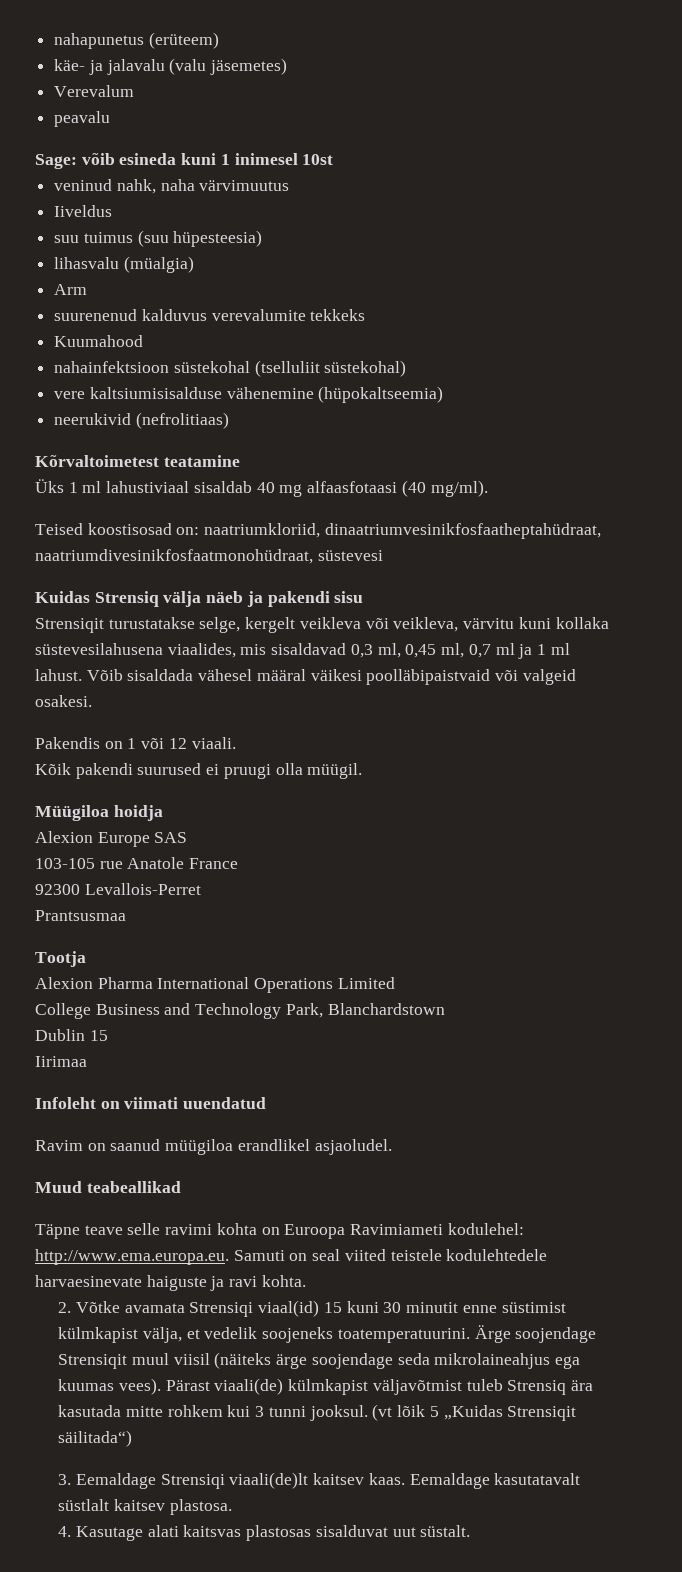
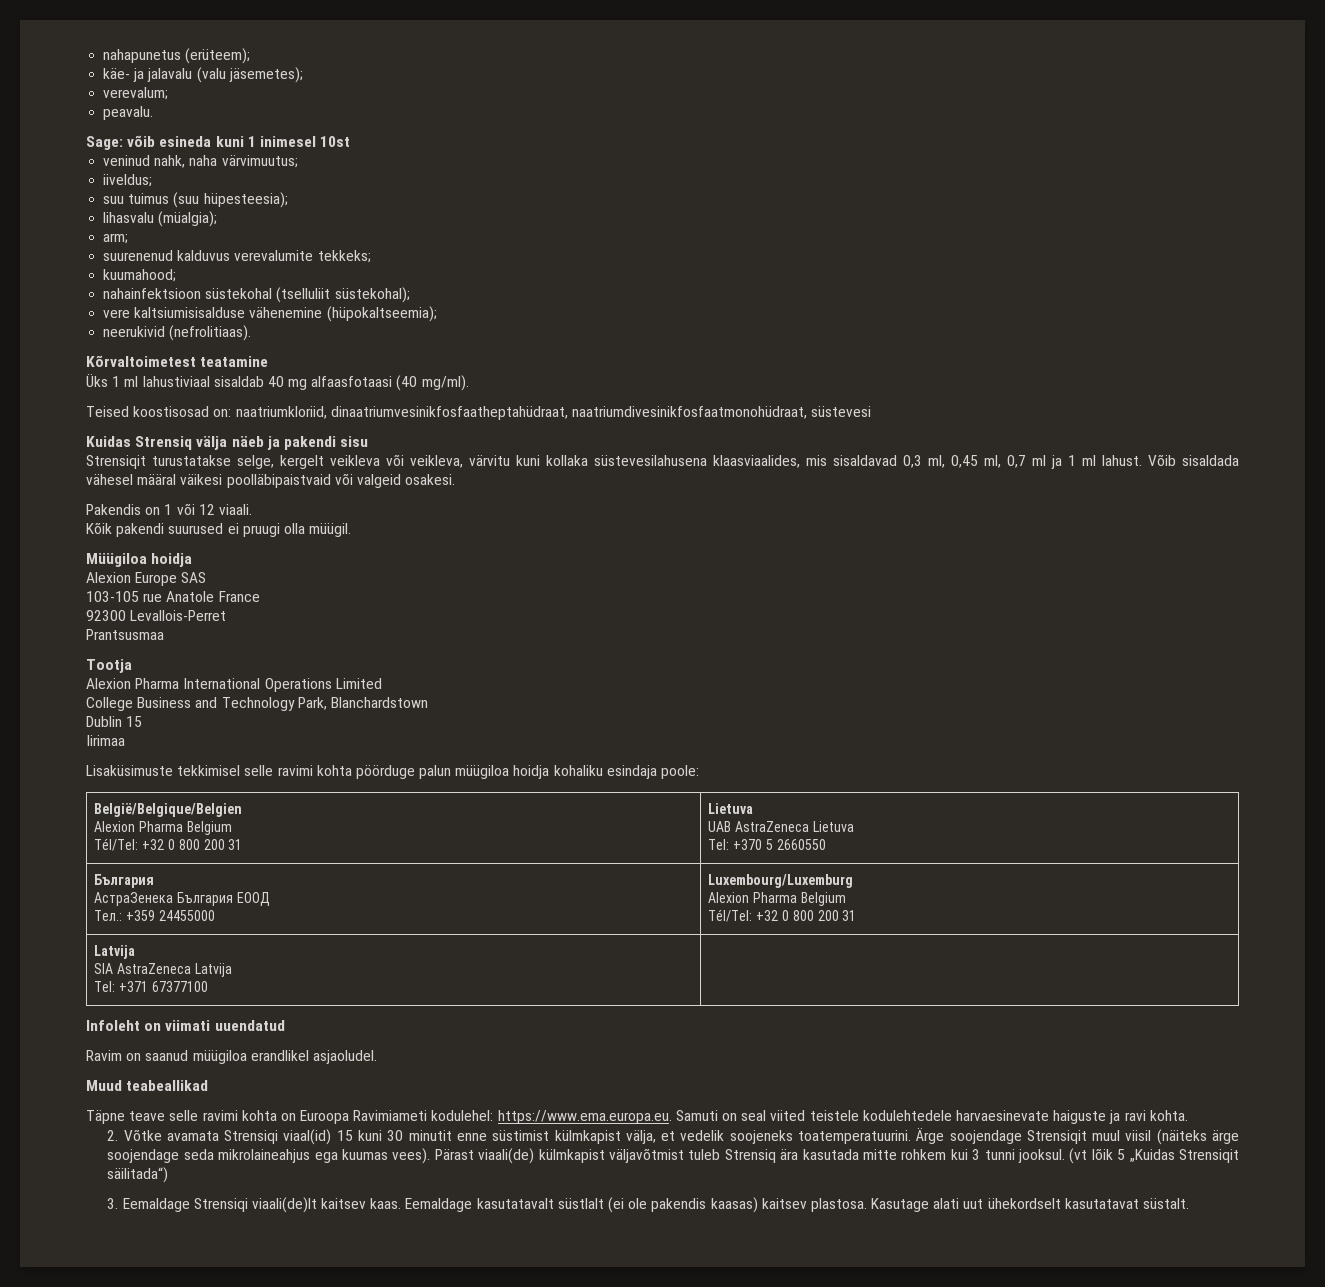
- nahapunetus (erüteem)
+ nahapunetus (erüteem);
- käe- ja jalavalu (valu jäsemetes)
- Verevalum
- peavalu
+ käe- ja jalavalu (valu jäsemetes);
+ verevalum;
+ peavalu.
- veninud nahk, naha värvimuutus
- Iiveldus
+ veninud nahk, naha värvimuutus;
+ iiveldus;
- suu tuimus (suu hüpesteesia)
+ suu tuimus (suu hüpesteesia);
- lihasvalu (müalgia)
- Arm
+ lihasvalu (müalgia);
+ arm;
- suurenenud kalduvus verevalumite tekkeks
- Kuumahood
+ suurenenud kalduvus verevalumite tekkeks;
+ kuumahood;
- nahainfektsioon süstekohal (tselluliit süstekohal)
+ nahainfektsioon süstekohal (tselluliit süstekohal);
- vere kaltsiumisisalduse vähenemine (hüpokaltseemia)
+ vere kaltsiumisisalduse vähenemine (hüpokaltseemia);
- neerukivid (nefrolitiaas)
+ neerukivid (nefrolitiaas).
- Strensiqit turustatakse selge, kergelt veikleva või veikleva, värvitu kuni kollaka süstevesilahusena viaalides, mis sisaldavad 0,3 ml, 0,45 ml, 0,7 ml ja 1 ml lahust.
+ Strensiqit turustatakse selge, kergelt veikleva või veikleva, värvitu kuni kollaka süstevesilahusena klaasviaalides, mis sisaldavad 0,3 ml, 0,45 ml, 0,7 ml ja 1 ml lahust.
+ Lisaküsimuste tekkimisel selle ravimi kohta pöörduge palun müügiloa hoidja kohaliku esindaja poole:
+ België/Belgique/Belgien
+ Alexion Pharma Belgium
+ Tél/Tel: +32 0 800 200 31 | Lietuva
+ UAB AstraZeneca Lietuva
+ Tel: +370 5 2660550
+ България
+ АстраЗенека България ЕООД
+ Teл.: +359 24455000 | Luxembourg/Luxemburg
+ Alexion Pharma Belgium
+ Tél/Tel: +32 0 800 200 31
+ Latvija
+ SIA AstraZeneca Latvija
+ Tel: +371 67377100 |
- Täpne teave selle ravimi kohta on Euroopa Ravimiameti kodulehel: http://www.ema.europa.eu. Samuti on seal viited teistele kodulehtedele harvaesinevate haiguste ja ravi kohta.
+ Täpne teave selle ravimi kohta on Euroopa Ravimiameti kodulehel: https://www.ema.europa.eu. Samuti on seal viited teistele kodulehtedele harvaesinevate haiguste ja ravi kohta.
- Eemaldage kasutatavalt süstlalt kaitsev plastosa.
- 4. Kasutage alati kaitsvas plastosas sisalduvat uut süstalt.
+ Eemaldage kasutatavalt süstlalt (ei ole pakendis kaasas) kaitsev plastosa. Kasutage alati uut ühekordselt kasutatavat süstalt.

